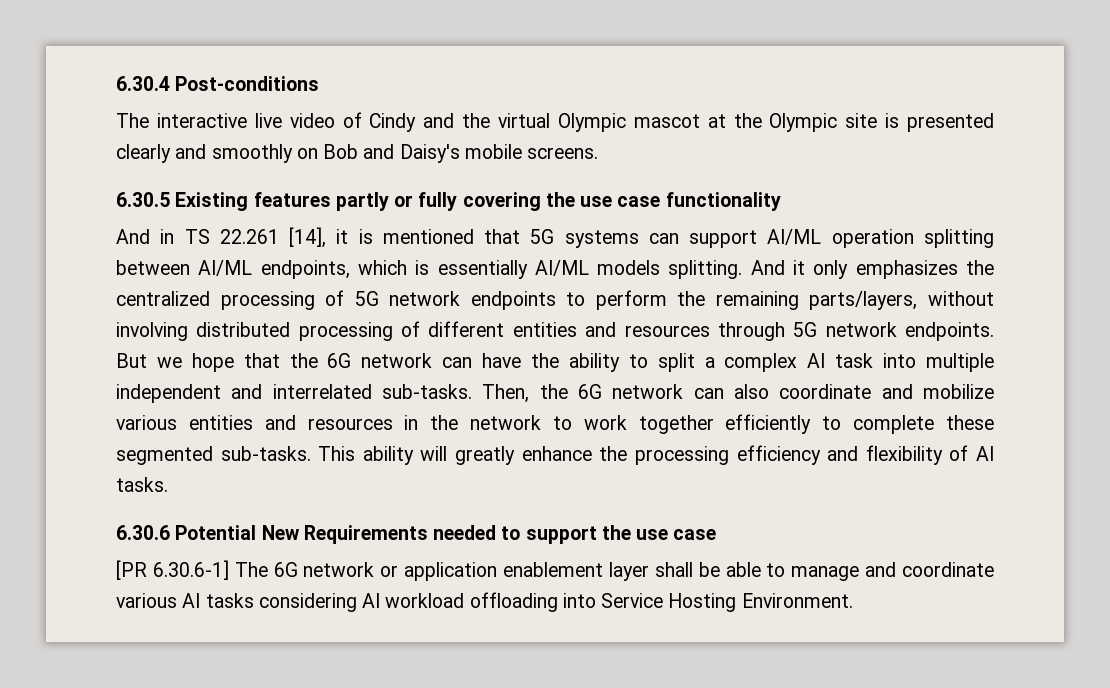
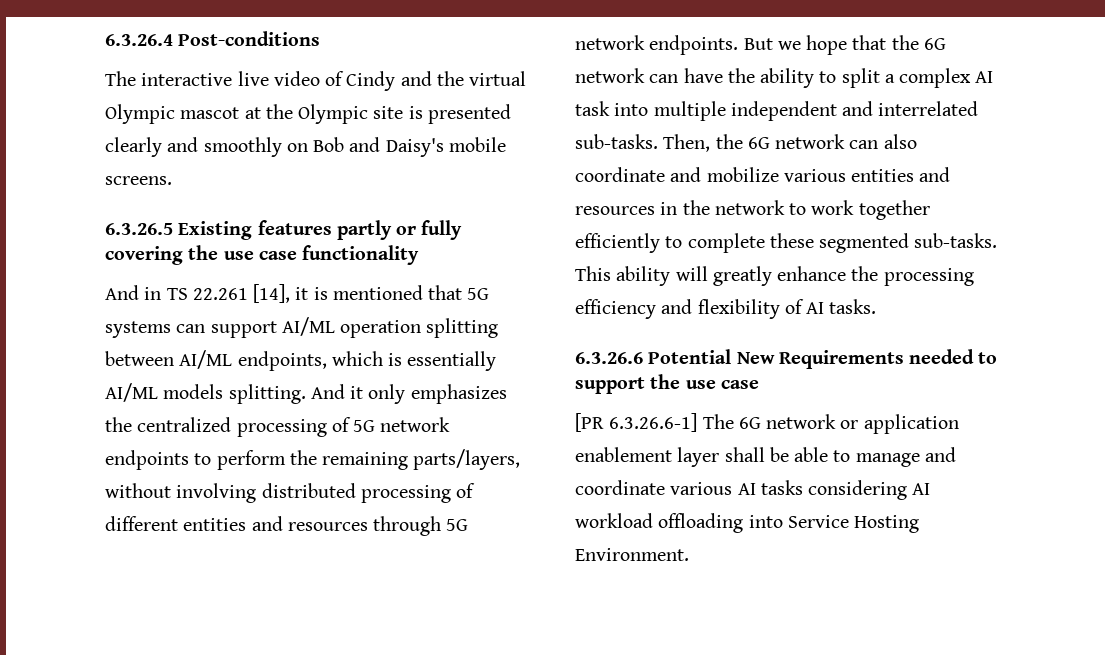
- 6.30.4 Post-conditions
+ 6.3.26.4 Post-conditions
- 6.30.5 Existing features partly or fully covering the use case functionality
+ 6.3.26.5 Existing features partly or fully covering the use case functionality
- 6.30.6 Potential New Requirements needed to support the use case
+ 6.3.26.6 Potential New Requirements needed to support the use case
- [PR 6.30.6-1] The 6G network or application enablement layer shall be able to manage and coordinate various AI tasks considering AI workload offloading into Service Hosting Environment.
+ [PR 6.3.26.6-1] The 6G network or application enablement layer shall be able to manage and coordinate various AI tasks considering AI workload offloading into Service Hosting Environment.

